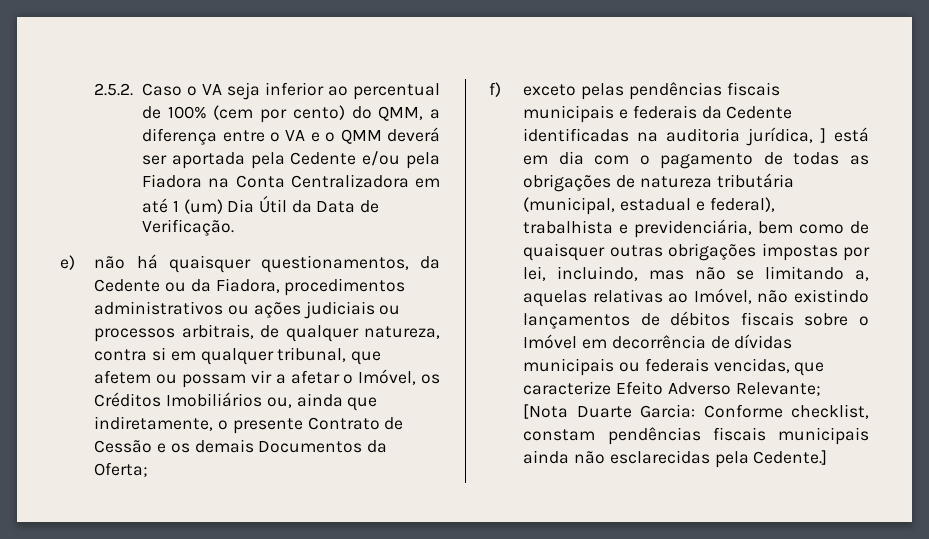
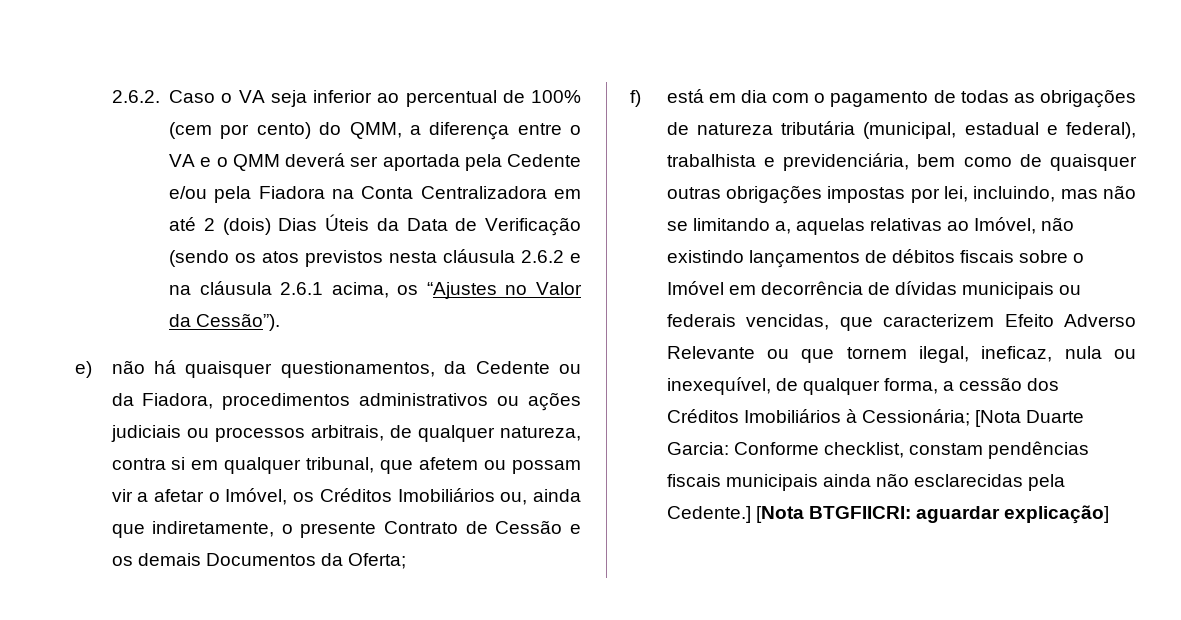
- 2.5.2. Caso o VA seja inferior ao percentual de 100% (cem por cento) do QMM, a diferença entre o VA e o QMM deverá ser aportada pela Cedente e/ou pela Fiadora na Conta Centralizadora em até 1 (um) Dia Útil da Data de Verificação.
+ 2.6.2. Caso o VA seja inferior ao percentual de 100% (cem por cento) do QMM, a diferença entre o VA e o QMM deverá ser aportada pela Cedente e/ou pela Fiadora na Conta Centralizadora em até 2 (dois) Dias Úteis da Data de Verificação (sendo os atos previstos nesta cláusula 2.6.2 e na cláusula 2.6.1 acima, os “Ajustes no Valor da Cessão”).
- f) exceto pelas pendências fiscais municipais e federais da Cedente identificadas na auditoria jurídica, ] está em dia com o pagamento de todas as obrigações de natureza tributária (municipal, estadual e federal), trabalhista e previdenciária, bem como de quaisquer outras obrigações impostas por lei, incluindo, mas não se limitando a, aquelas relativas ao Imóvel, não existindo lançamentos de débitos fiscais sobre o Imóvel em decorrência de dívidas municipais ou federais vencidas, que caracterize Efeito Adverso Relevante;
+ f) está em dia com o pagamento de todas as obrigações de natureza tributária (municipal, estadual e federal), trabalhista e previdenciária, bem como de quaisquer outras obrigações impostas por lei, incluindo, mas não se limitando a, aquelas relativas ao Imóvel, não existindo lançamentos de débitos fiscais sobre o Imóvel em decorrência de dívidas municipais ou federais vencidas, que caracterizem Efeito Adverso Relevante ou que tornem ilegal, ineficaz, nula ou inexequível, de qualquer forma, a cessão dos Créditos Imobiliários à Cessionária;
+ [Nota BTGFIICRI: aguardar explicação]

